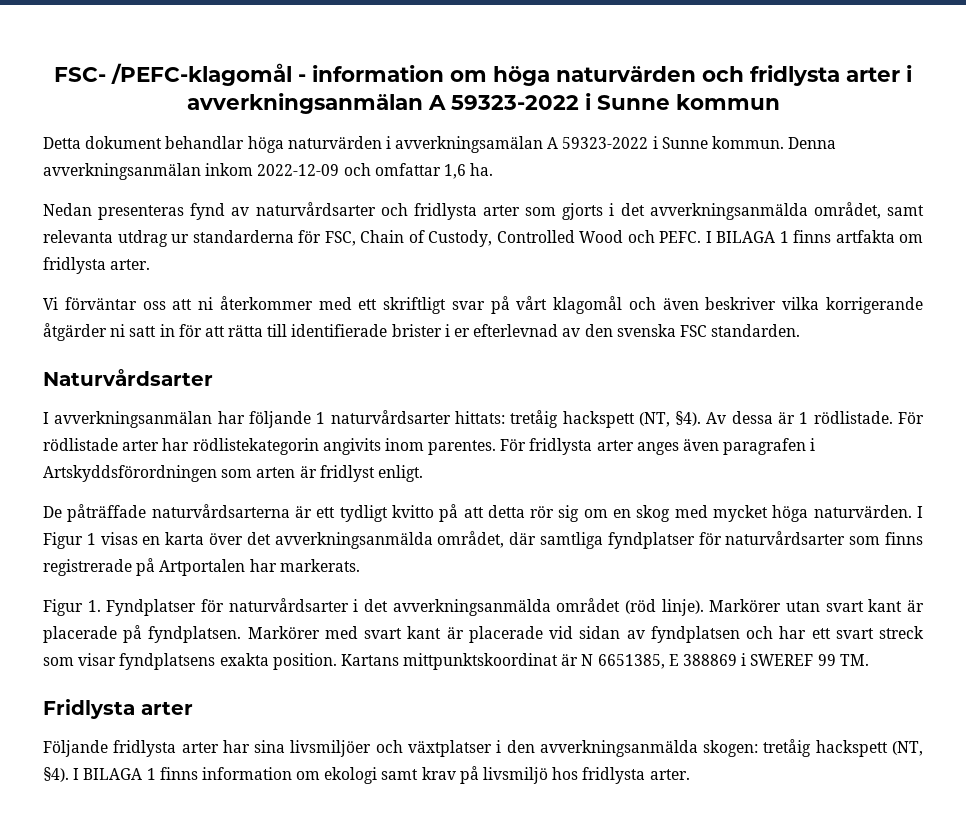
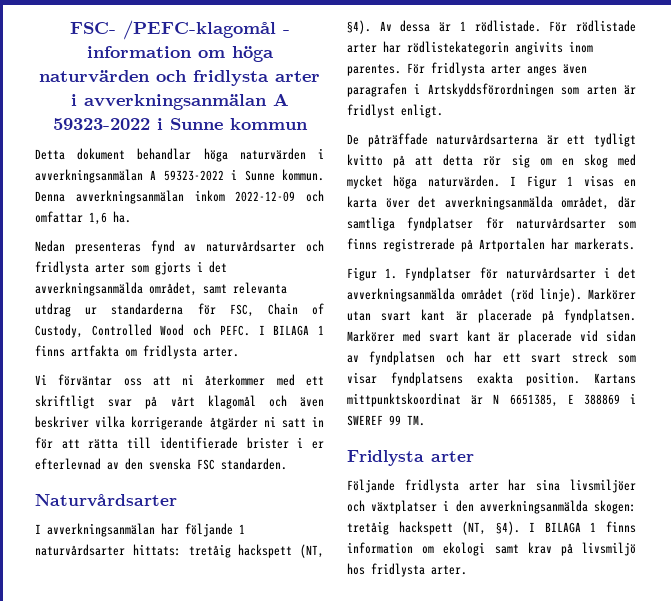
- Detta dokument behandlar höga naturvärden i avverkningsamälan A 59323-2022 i Sunne kommun.
+ Detta dokument behandlar höga naturvärden i avverkningsanmälan A 59323-2022 i Sunne kommun.

